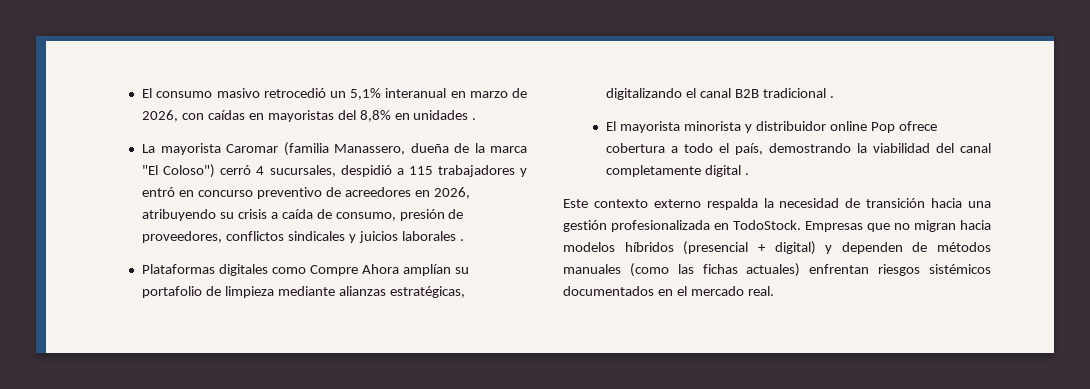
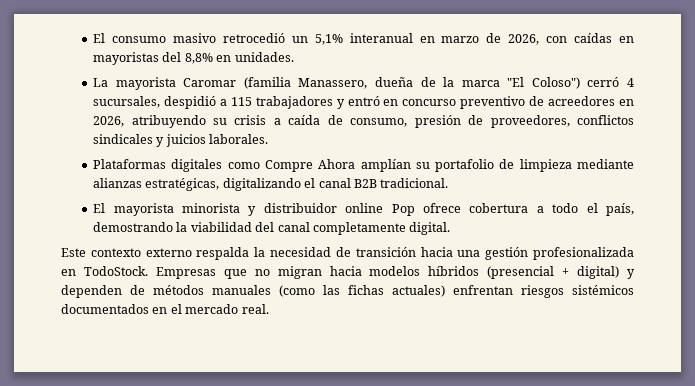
- El consumo masivo retrocedió un 5,1% interanual en marzo de 2026, con caídas en mayoristas del 8,8% en unidades .
+ El consumo masivo retrocedió un 5,1% interanual en marzo de 2026, con caídas en mayoristas del 8,8% en unidades.
- La mayorista Caromar (familia Manassero, dueña de la marca "El Coloso") cerró 4 sucursales, despidió a 115 trabajadores y entró en concurso preventivo de acreedores en 2026, atribuyendo su crisis a caída de consumo, presión de proveedores, conflictos sindicales y juicios laborales .
+ La mayorista Caromar (familia Manassero, dueña de la marca "El Coloso") cerró 4 sucursales, despidió a 115 trabajadores y entró en concurso preventivo de acreedores en 2026, atribuyendo su crisis a caída de consumo, presión de proveedores, conflictos sindicales y juicios laborales.
- Plataformas digitales como Compre Ahora amplían su portafolio de limpieza mediante alianzas estratégicas, digitalizando el canal B2B tradicional .
+ Plataformas digitales como Compre Ahora amplían su portafolio de limpieza mediante alianzas estratégicas, digitalizando el canal B2B tradicional.
- El mayorista minorista y distribuidor online Pop ofrece cobertura a todo el país, demostrando la viabilidad del canal completamente digital .
+ El mayorista minorista y distribuidor online Pop ofrece cobertura a todo el país, demostrando la viabilidad del canal completamente digital.

